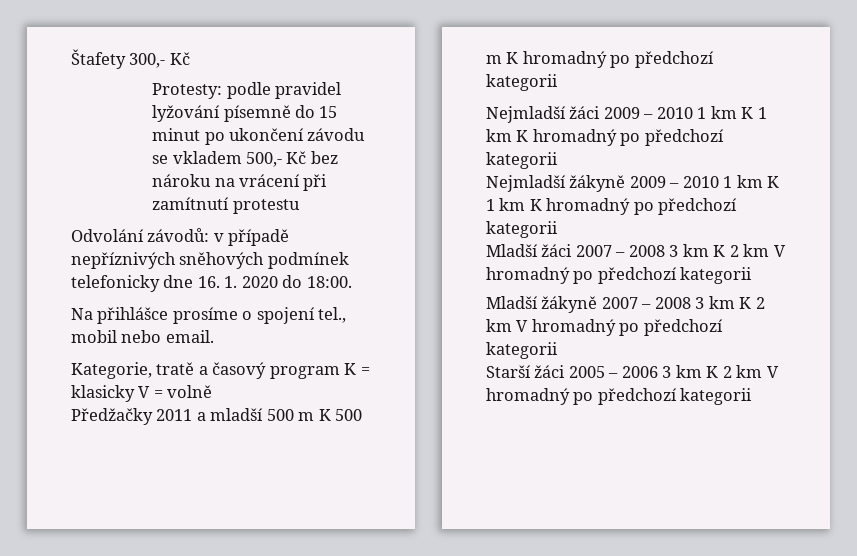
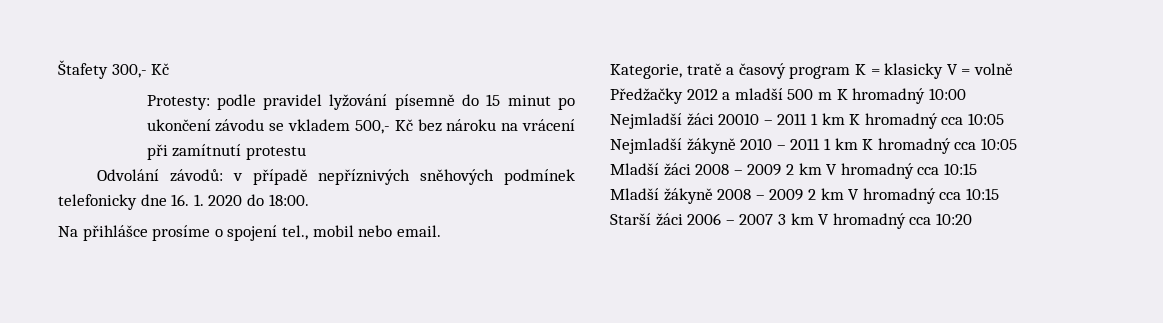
- Předžačky 2011 a mladší 500 m K 500 m K hromadný po předchozí kategorii
- Nejmladší žáci 2009 – 2010 1 km K 1 km K hromadný po předchozí kategorii
+ Předžačky 2012 a mladší 500 m K hromadný 10:00
+ Nejmladší žáci 20010 – 2011 1 km K hromadný cca 10:05
- Nejmladší žákyně 2009 – 2010 1 km K 1 km K hromadný po předchozí kategorii
+ Nejmladší žákyně 2010 – 2011 1 km K hromadný cca 10:05
- Mladší žáci 2007 – 2008 3 km K 2 km V hromadný po předchozí kategorii
+ Mladší žáci 2008 – 2009 2 km V hromadný cca 10:15
- Mladší žákyně 2007 – 2008 3 km K 2 km V hromadný po předchozí kategorii
+ Mladší žákyně 2008 – 2009 2 km V hromadný cca 10:15
- Starší žáci 2005 – 2006 3 km K 2 km V hromadný po předchozí kategorii
+ Starší žáci 2006 – 2007 3 km V hromadný cca 10:20

